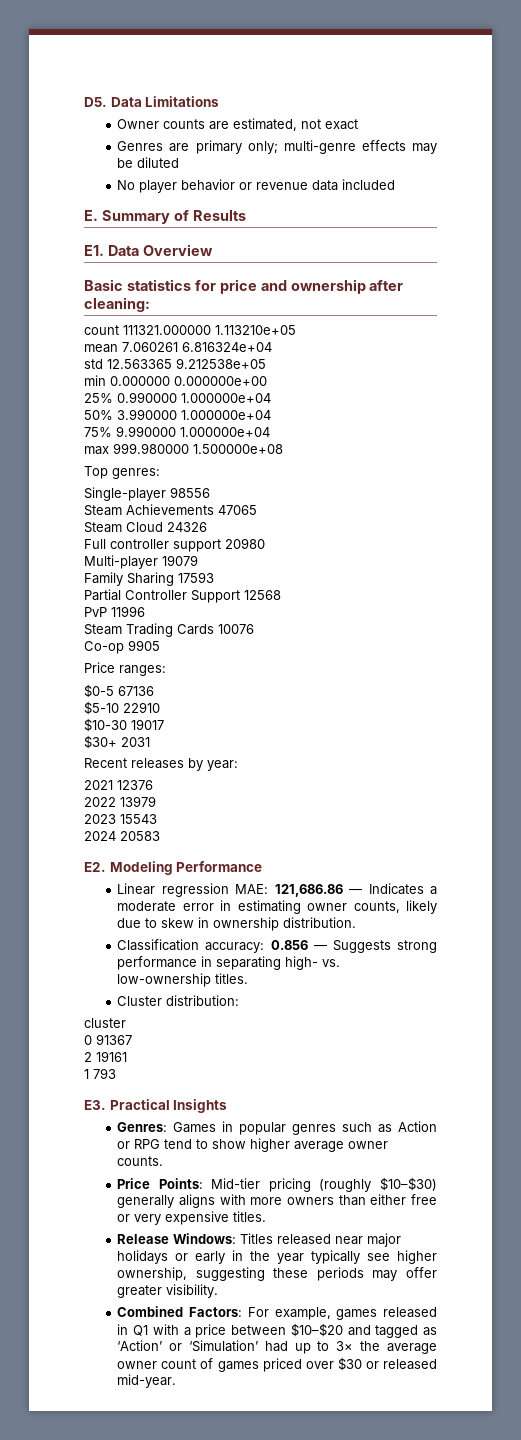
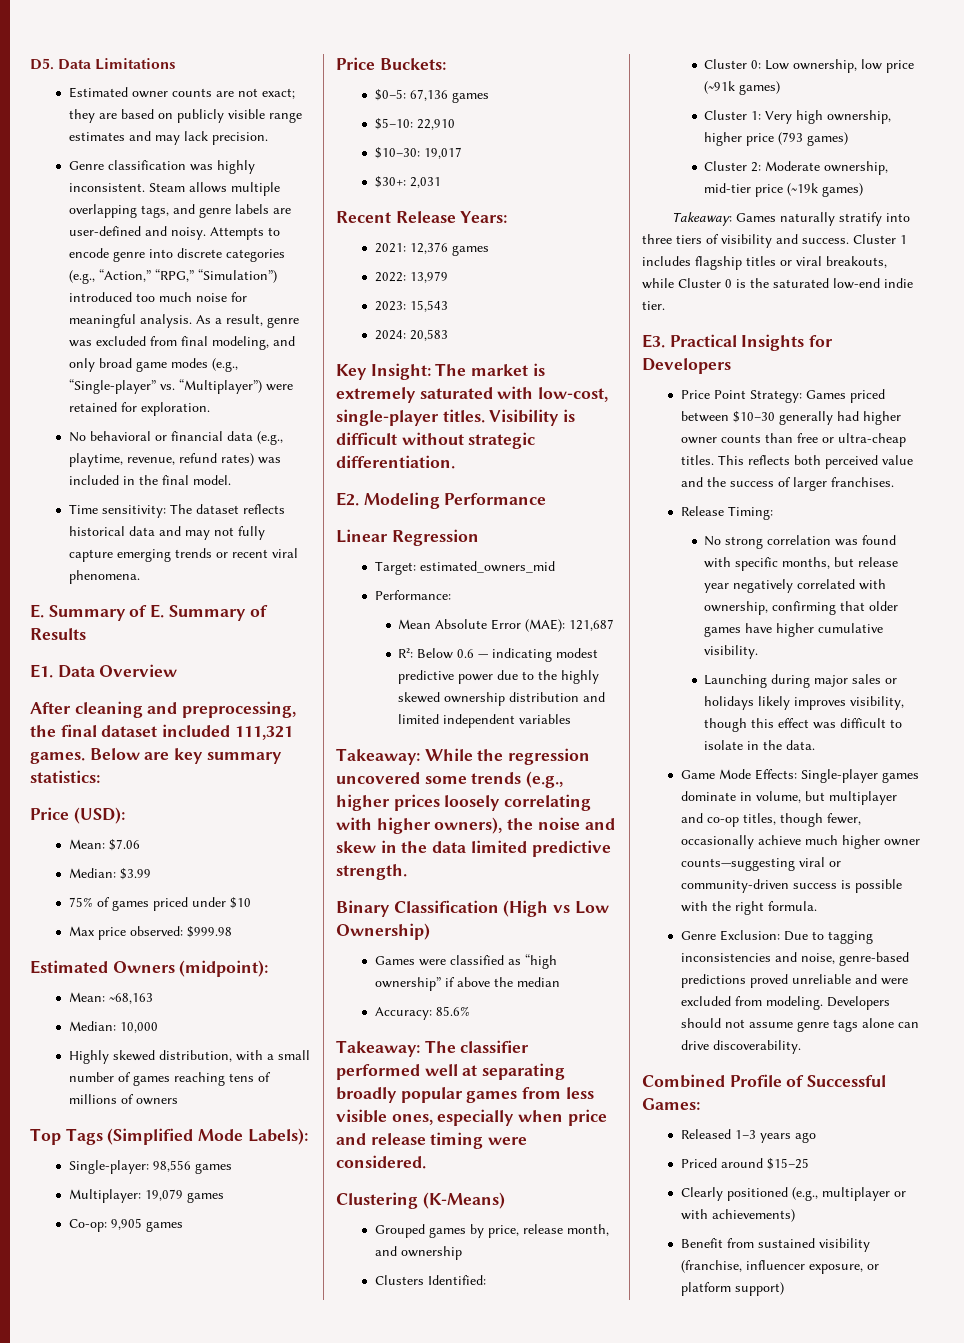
- Owner counts are estimated, not exact
- Genres are primary only; multi-genre effects may be diluted
- No player behavior or revenue data included
- E. Summary of Results
+ Estimated owner counts are not exact; they are based on publicly visible range estimates and may lack precision.
+ Genre classification was highly inconsistent. Steam allows multiple overlapping tags, and genre labels are user-defined and noisy. Attempts to encode genre into discrete categories (e.g., “Action,” “RPG,” “Simulation”) introduced too much noise for meaningful analysis. As a result, genre was excluded from final modeling, and only broad game modes (e.g., “Single-player” vs. “Multiplayer”) were retained for exploration.
+ No behavioral or financial data (e.g., playtime, revenue, refund rates) was included in the final model.
+ Time sensitivity: The dataset reflects historical data and may not fully capture emerging trends or recent viral phenomena.
+ E. Summary of E. Summary of Results
- Basic statistics for price and ownership after cleaning:
- count 111321.000000 1.113210e+05
- mean 7.060261 6.816324e+04
- std 12.563365 9.212538e+05
- min 0.000000 0.000000e+00
- 25% 0.990000 1.000000e+04
- 50% 3.990000 1.000000e+04
- 75% 9.990000 1.000000e+04
- max 999.980000 1.500000e+08
- Top genres:
- Single-player 98556
- Steam Achievements 47065
- Steam Cloud 24326
- Full controller support 20980
- Multi-player 19079
- Family Sharing 17593
- Partial Controller Support 12568
- PvP 11996
- Steam Trading Cards 10076
- Co-op 9905
- Price ranges:
- $0-5 67136
- $5-10 22910
- $10-30 19017
- $30+ 2031
- Recent releases by year:
- 2021 12376
- 2022 13979
- 2023 15543
- 2024 20583
+ After cleaning and preprocessing, the final dataset included 111,321 games. Below are key summary statistics:
+ Price (USD):
+ Mean: $7.06
+ Median: $3.99
+ 75% of games priced under $10
+ Max price observed: $999.98
+ Estimated Owners (midpoint):
+ Mean: ~68,163
+ Median: 10,000
+ Highly skewed distribution, with a small number of games reaching tens of millions of owners
+ Top Tags (Simplified Mode Labels):
+ Single-player: 98,556 games
+ Multiplayer: 19,079 games
+ Co-op: 9,905 games
+ Price Buckets:
+ $0–5: 67,136 games
+ $5–10: 22,910
+ $10–30: 19,017
+ $30+: 2,031
+ Recent Release Years:
+ 2021: 12,376 games
+ 2022: 13,979
+ 2023: 15,543
+ 2024: 20,583
+ Key Insight: The market is extremely saturated with low-cost, single-player titles. Visibility is difficult without strategic differentiation.
  E2. Modeling Performance
- Linear regression MAE: 121,686.86 — Indicates a moderate error in estimating owner counts, likely due to skew in ownership distribution.
- Classification accuracy: 0.856 — Suggests strong performance in separating high- vs. low-ownership titles.
- Cluster distribution:
- cluster
- 0 91367
- 2 19161
- 1 793
- E3. Practical Insights
- Genres: Games in popular genres such as Action or RPG tend to show higher average owner counts.
- Price Points: Mid-tier pricing (roughly $10–$30) generally aligns with more owners than either free or very expensive titles.
- Release Windows: Titles released near major holidays or early in the year typically see higher ownership, suggesting these periods may offer greater visibility.
- Combined Factors: For example, games released in Q1 with a price between $10–$20 and tagged as ‘Action’ or ‘Simulation’ had up to 3× the average owner count of games priced over $30 or released mid-year.
+ Linear Regression
+ Target: estimated_owners_mid
+ Performance:
+ Mean Absolute Error (MAE): 121,687
+ R²: Below 0.6 — indicating modest predictive power due to the highly skewed ownership distribution and limited independent variables
+ Takeaway: While the regression uncovered some trends (e.g., higher prices loosely correlating with higher owners), the noise and skew in the data limited predictive strength.
+ Binary Classification (High vs Low Ownership)
+ Games were classified as “high ownership” if above the median
+ Accuracy: 85.6%
+ Takeaway: The classifier performed well at separating broadly popular games from less visible ones, especially when price and release timing were considered.
+ Clustering (K-Means)
+ Grouped games by price, release month, and ownership
+ Clusters Identified:
+ Cluster 0: Low ownership, low price (~91k games)
+ Cluster 1: Very high ownership, higher price (793 games)
+ Cluster 2: Moderate ownership, mid-tier price (~19k games)
+ Takeaway: Games naturally stratify into three tiers of visibility and success. Cluster 1 includes flagship titles or viral breakouts, while Cluster 0 is the saturated low-end indie tier.
+ E3. Practical Insights for Developers
+ Price Point Strategy: Games priced between $10–30 generally had higher owner counts than free or ultra-cheap titles. This reflects both perceived value and the success of larger franchises.
+ Release Timing:
+ No strong correlation was found with specific months, but release year negatively correlated with ownership, confirming that older games have higher cumulative visibility.
+ Launching during major sales or holidays likely improves visibility, though this effect was difficult to isolate in the data.
+ Game Mode Effects: Single-player games dominate in volume, but multiplayer and co-op titles, though fewer, occasionally achieve much higher owner counts—suggesting viral or community-driven success is possible with the right formula.
+ Genre Exclusion: Due to tagging inconsistencies and noise, genre-based predictions proved unreliable and were excluded from modeling. Developers should not assume genre tags alone can drive discoverability.
+ Combined Profile of Successful Games:
+ Released 1–3 years ago
+ Priced around $15–25
+ Clearly positioned (e.g., multiplayer or with achievements)
+ Benefit from sustained visibility (franchise, influencer exposure, or platform support)

